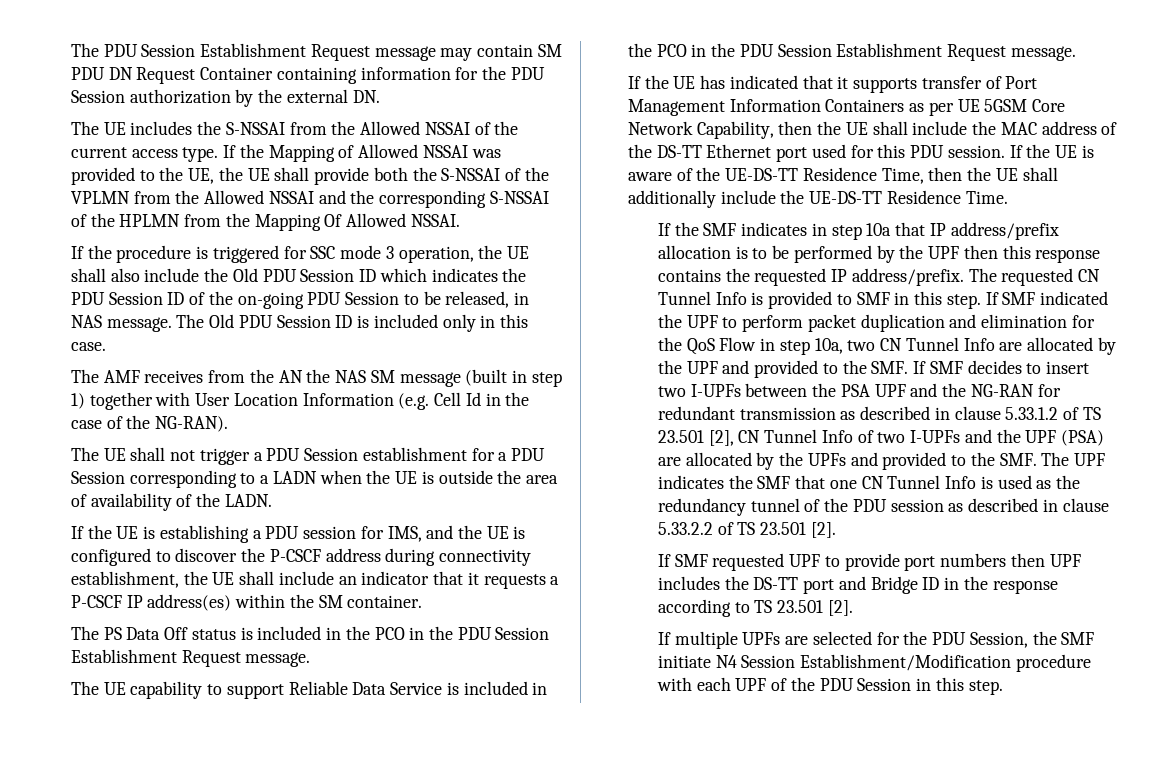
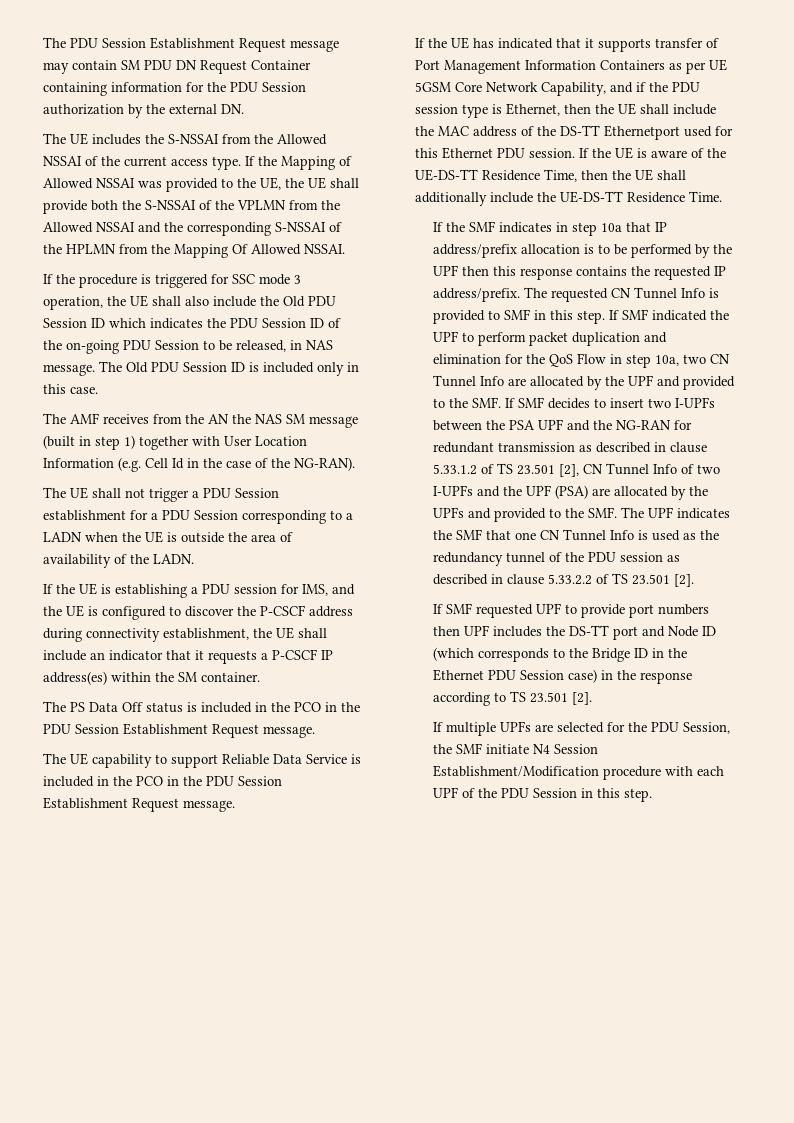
- If the UE has indicated that it supports transfer of Port Management Information Containers as per UE 5GSM Core Network Capability, then the UE shall include the MAC address of the DS-TT Ethernet port used for this PDU session.
+ If the UE has indicated that it supports transfer of Port Management Information Containers as per UE 5GSM Core Network Capability, and if the PDU session type is Ethernet, then the UE shall include the MAC address of the DS-TT Ethernetport used for this Ethernet PDU session.
- If SMF requested UPF to provide port numbers then UPF includes the DS-TT port and Bridge ID in the response according to TS 23.501 [2].
+ If SMF requested UPF to provide port numbers then UPF includes the DS-TT port and Node ID (which corresponds to the Bridge ID in the Ethernet PDU Session case) in the response according to TS 23.501 [2].

